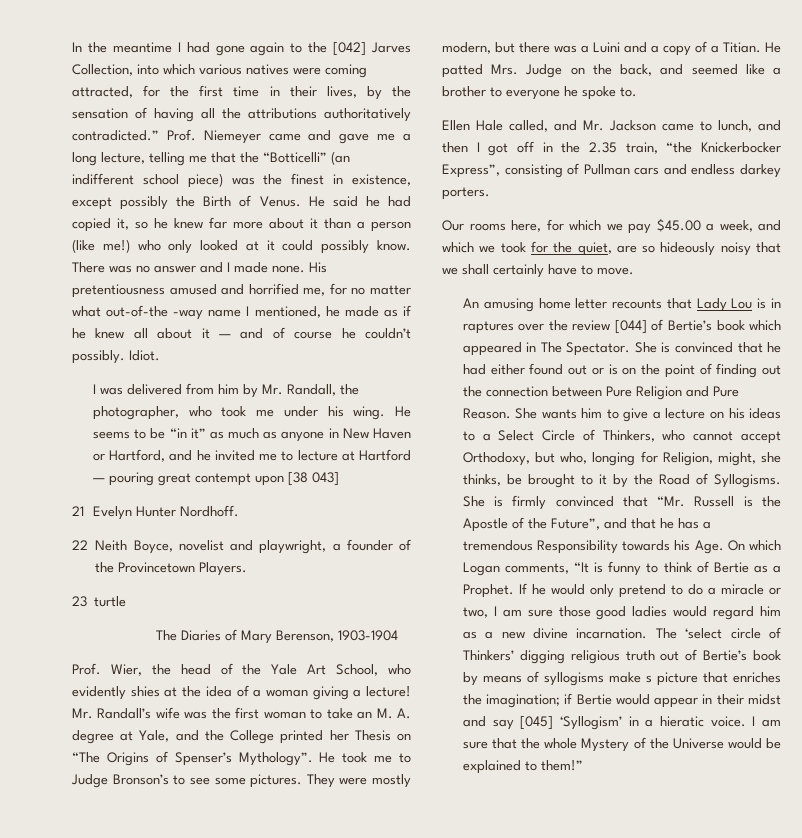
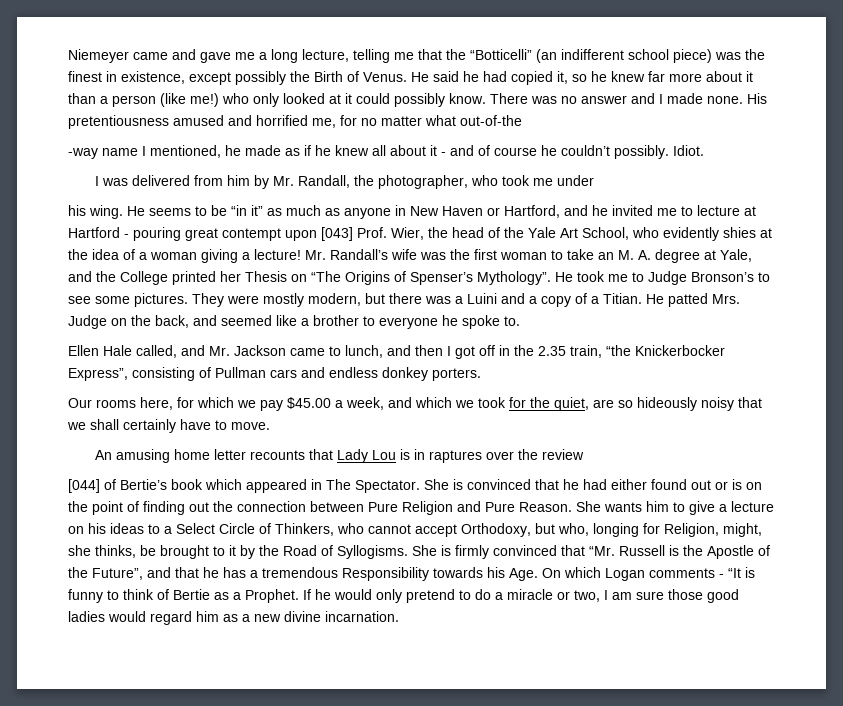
- In the meantime I had gone again to the [042] Jarves Collection, into which various natives were coming attracted, for the first time in their lives, by the sensation of having all the attributions authoritatively contradicted.” Prof. Niemeyer came and gave me a long lecture, telling me that the “Botticelli” (an indifferent school piece) was the finest in existence, except possibly the Birth of Venus.
+ Niemeyer came and gave me a long lecture, telling me that the “Botticelli” (an indifferent school piece) was the finest in existence, except possibly the Birth of Venus.
- His pretentiousness amused and horrified me, for no matter what out-of-the -way name I mentioned, he made as if he knew all about it — and of course he couldn’t possibly.
+ His pretentiousness amused and horrified me, for no matter what out-of-the
+ -way name I mentioned, he made as if he knew all about it - and of course he couldn’t possibly.
- I was delivered from him by Mr. Randall, the photographer, who took me under his wing.
+ I was delivered from him by Mr. Randall, the photographer, who took me under
+ his wing.
- He seems to be “in it” as much as anyone in New Haven or Hartford, and he invited me to lecture at Hartford — pouring great contempt upon [38 043]
- 21 Evelyn Hunter Nordhoff.
- 22 Neith Boyce, novelist and playwright, a founder of the Provincetown Players.
- 23 turtle
- The Diaries of Mary Berenson, 1903-1904
- Prof. Wier, the head of the Yale Art School, who evidently shies at the idea of a woman giving a lecture!
+ He seems to be “in it” as much as anyone in New Haven or Hartford, and he invited me to lecture at Hartford - pouring great contempt upon [043] Prof. Wier, the head of the Yale Art School, who evidently shies at the idea of a woman giving a lecture!
- Ellen Hale called, and Mr. Jackson came to lunch, and then I got off in the 2.35 train, “the Knickerbocker Express”, consisting of Pullman cars and endless darkey porters.
+ Ellen Hale called, and Mr. Jackson came to lunch, and then I got off in the 2.35 train, “the Knickerbocker Express”, consisting of Pullman cars and endless donkey porters.
- An amusing home letter recounts that Lady Lou is in raptures over the review [044] of Bertie’s book which appeared in The Spectator.
+ An amusing home letter recounts that Lady Lou is in raptures over the review
+ [044] of Bertie’s book which appeared in The Spectator.
- She is firmly convinced that “Mr. Russell is the Apostle of the Future”, and that he has a tremendous Responsibility towards his Age. On which Logan comments, “It is funny to think of Bertie as a Prophet.
+ She is firmly convinced that “Mr. Russell is the Apostle of the Future”, and that he has a tremendous Responsibility towards his Age. On which Logan comments - “It is funny to think of Bertie as a Prophet.
- The ‘select circle of Thinkers’ digging religious truth out of Bertie’s book by means of syllogisms make s picture that enriches the imagination; if Bertie would appear in their midst and say [045] ‘Syllogism’ in a hieratic voice. I am sure that the whole Mystery of the Universe would be explained to them!”

